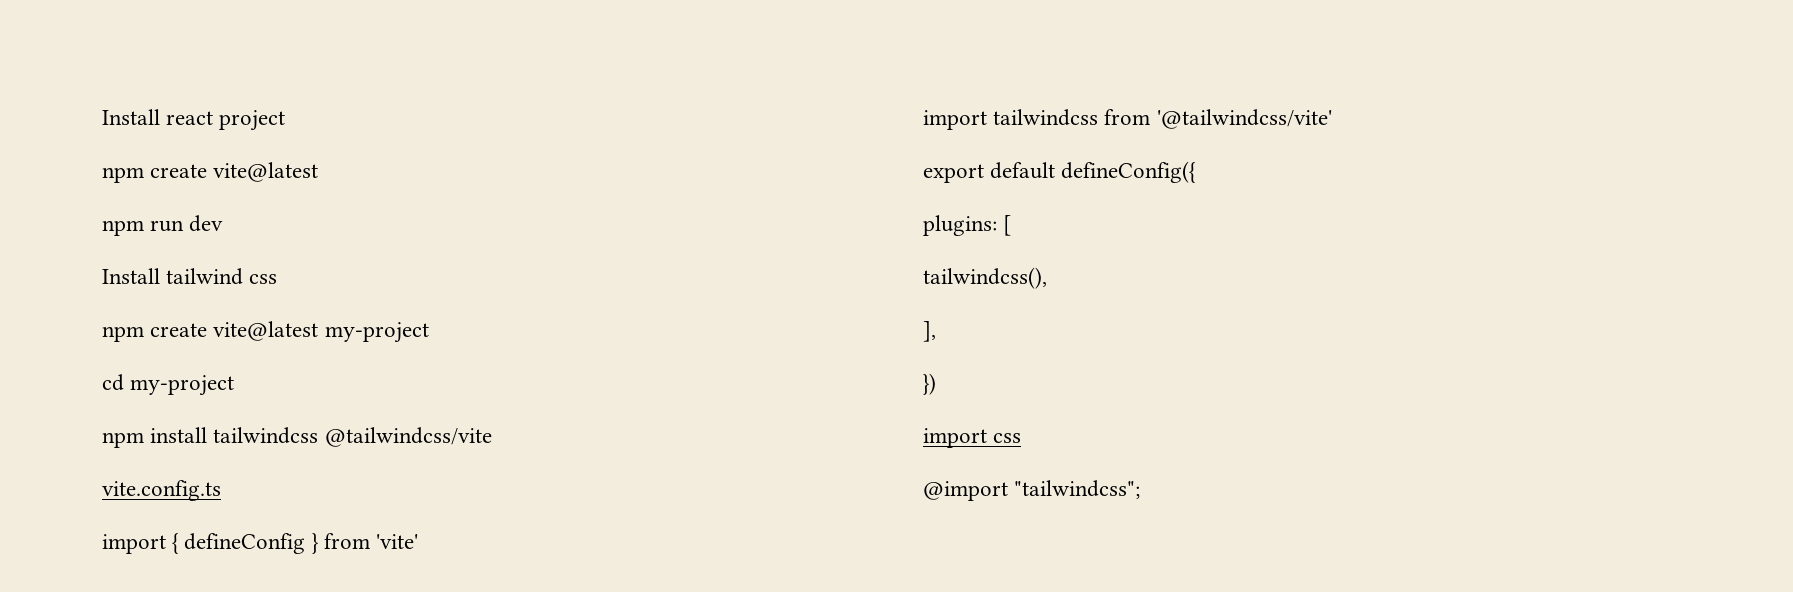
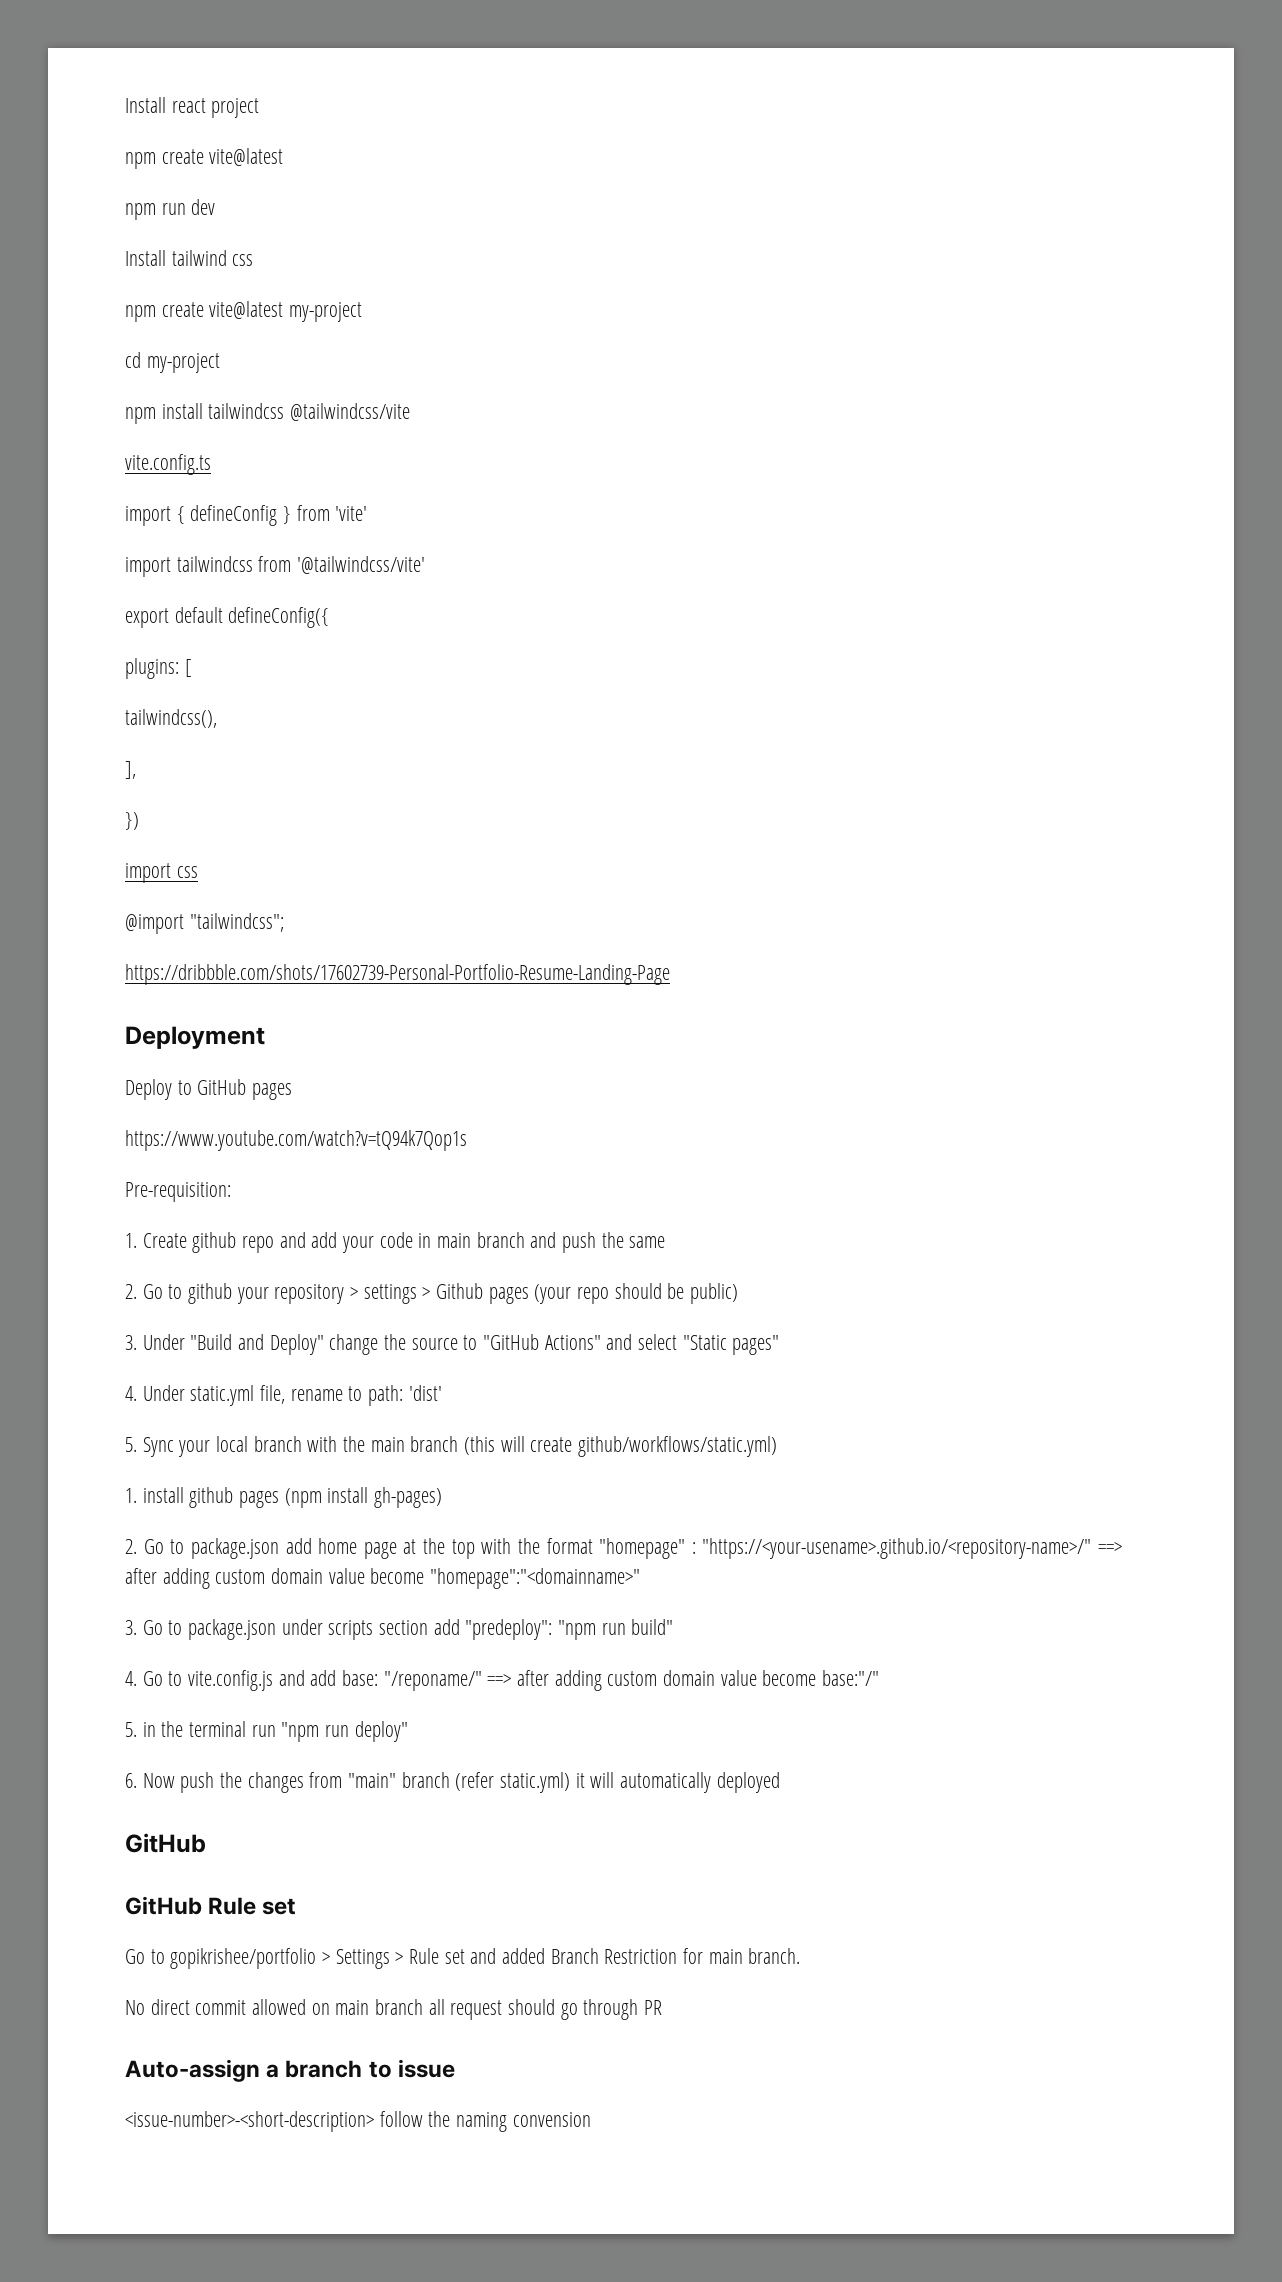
+ https://dribbble.com/shots/17602739-Personal-Portfolio-Resume-Landing-Page
+ Deployment
+ Deploy to GitHub pages
+ https://www.youtube.com/watch?v=tQ94k7Qop1s
+ Pre-requisition:
+ 1. Create github repo and add your code in main branch and push the same
+ 2. Go to github your repository > settings > Github pages (your repo should be public)
+ 3. Under "Build and Deploy" change the source to "GitHub Actions" and select "Static pages"
+ 4. Under static.yml file, rename to path: 'dist'
+ 5. Sync your local branch with the main branch (this will create github/workflows/static.yml)
+ 1. install github pages (npm install gh-pages)
+ 2. Go to package.json add home page at the top with the format "homepage" : "https://<your-usename>.github.io/<repository-name>/" ==> after adding custom domain value become "homepage":"<domainname>"
+ 3. Go to package.json under scripts section add "predeploy": "npm run build"
+ 4. Go to vite.config.js and add base: "/reponame/" ==> after adding custom domain value become base:"/"
+ 5. in the terminal run "npm run deploy"
+ 6. Now push the changes from "main" branch (refer static.yml) it will automatically deployed
+ GitHub
+ GitHub Rule set
+ Go to gopikrishee/portfolio > Settings > Rule set and added Branch Restriction for main branch.
+ No direct commit allowed on main branch all request should go through PR
+ Auto-assign a branch to issue
+ <issue-number>-<short-description> follow the naming convension

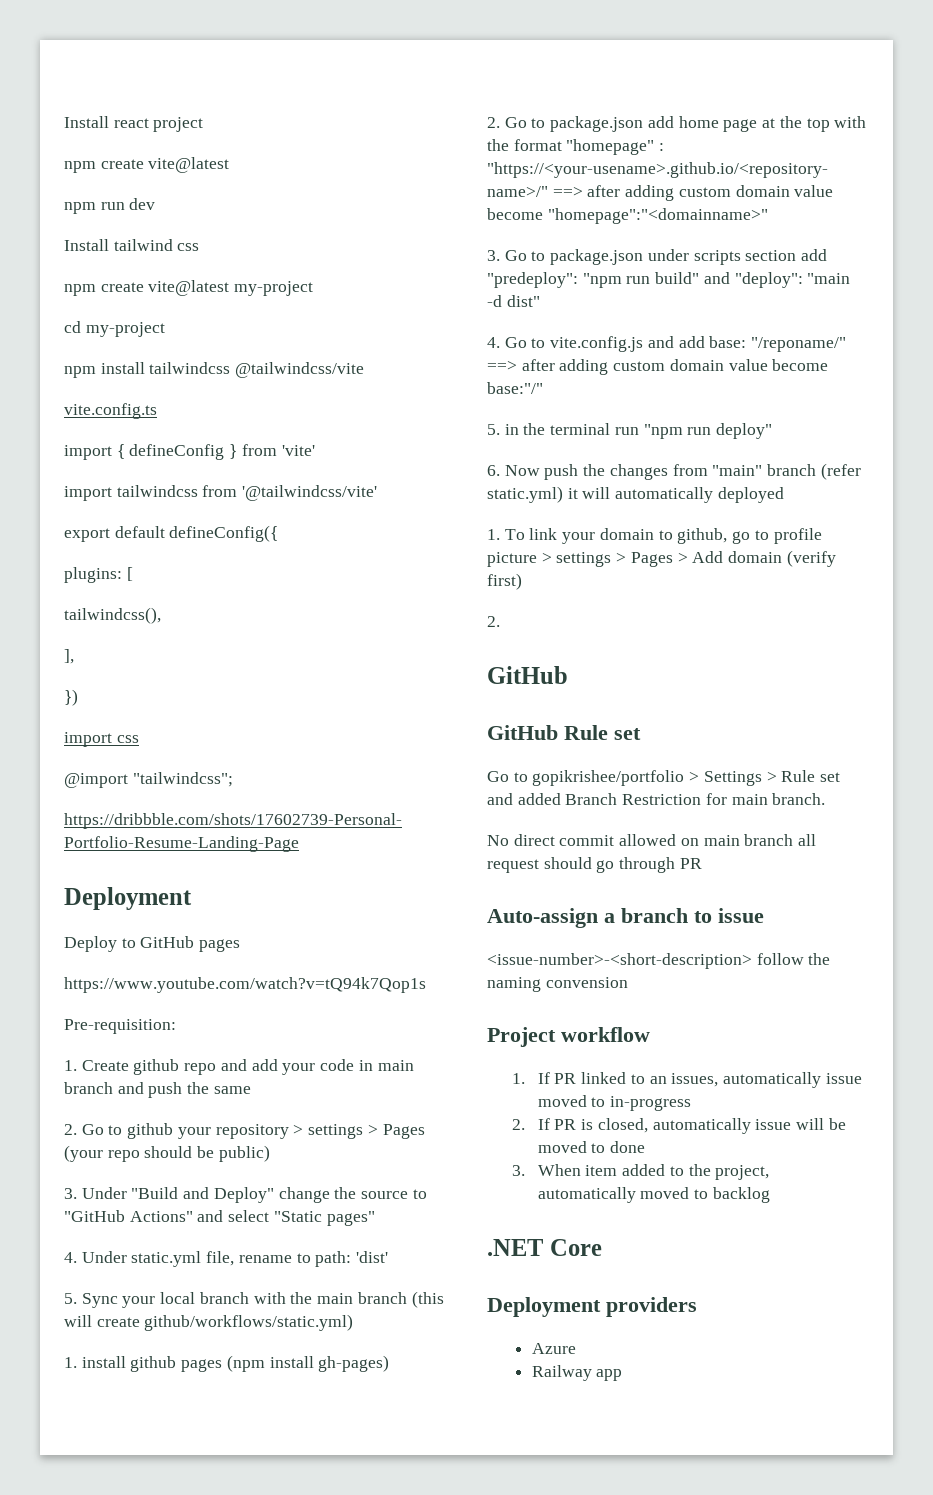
- 2. Go to github your repository > settings > Github pages (your repo should be public)
+ 2. Go to github your repository > settings > Pages (your repo should be public)
- 3. Go to package.json under scripts section add "predeploy": "npm run build"
+ 3. Go to package.json under scripts section add "predeploy": "npm run build" and "deploy": "main -d dist"
+ 1. To link your domain to github, go to profile picture > settings > Pages > Add domain (verify first)
+ 2.
+ Project workflow
+ 1. If PR linked to an issues, automatically issue moved to in-progress
+ 2. If PR is closed, automatically issue will be moved to done
+ 3. When item added to the project, automatically moved to backlog
+ .NET Core
+ Deployment providers
+ Azure
+ Railway app

